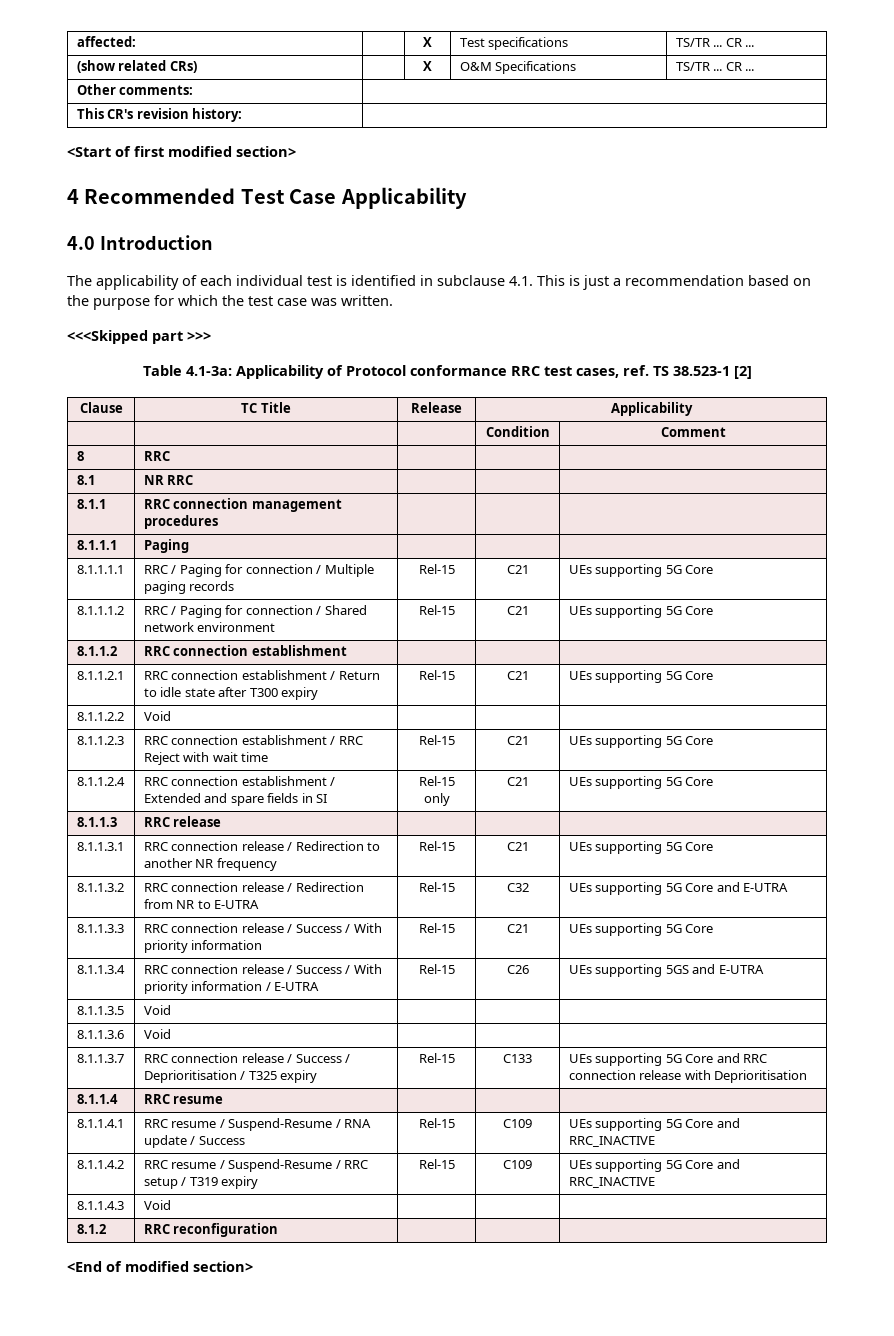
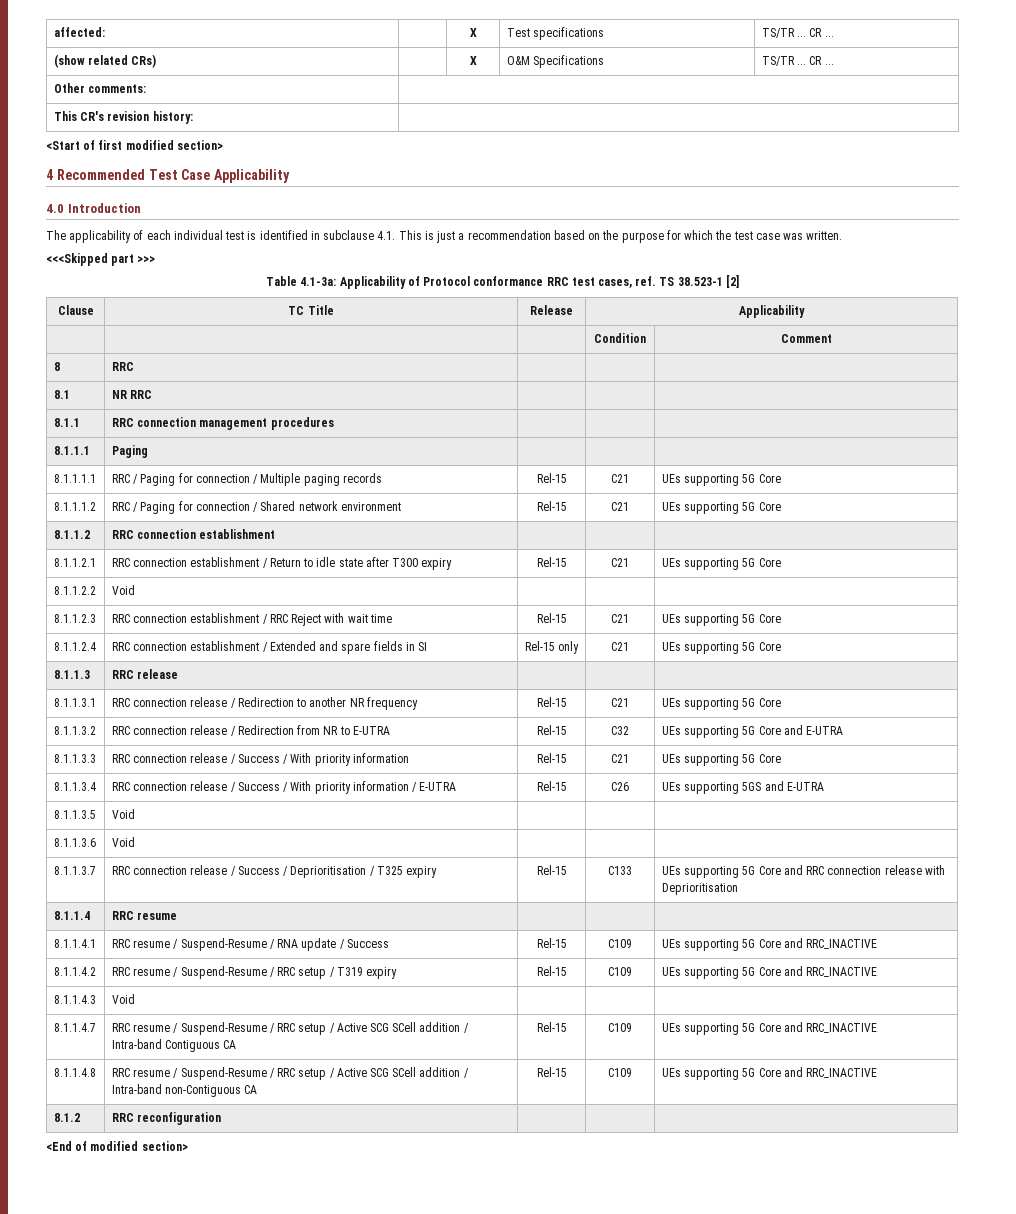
+ 8.1.1.4.7 | RRC resume / Suspend-Resume / RRC setup / Active SCG SCell addition / Intra-band Contiguous CA | Rel-15 | C109 | UEs supporting 5G Core and RRC_INACTIVE
+ 8.1.1.4.8 | RRC resume / Suspend-Resume / RRC setup / Active SCG SCell addition / Intra-band non-Contiguous CA | Rel-15 | C109 | UEs supporting 5G Core and RRC_INACTIVE

